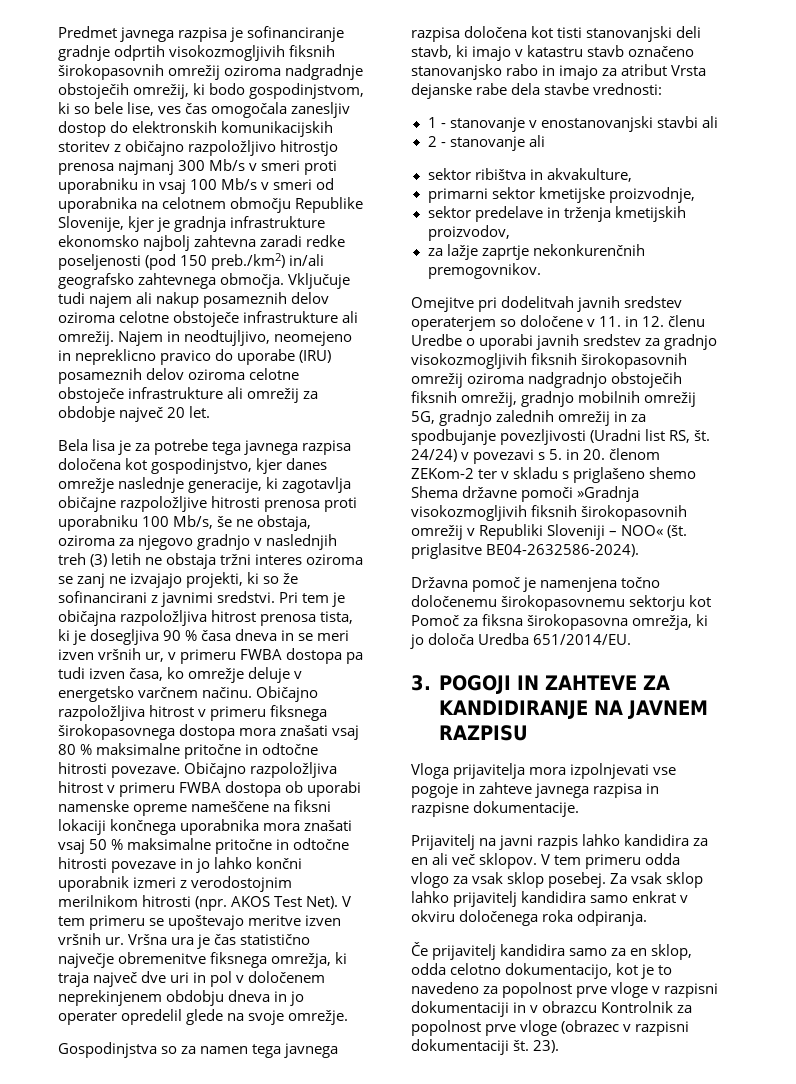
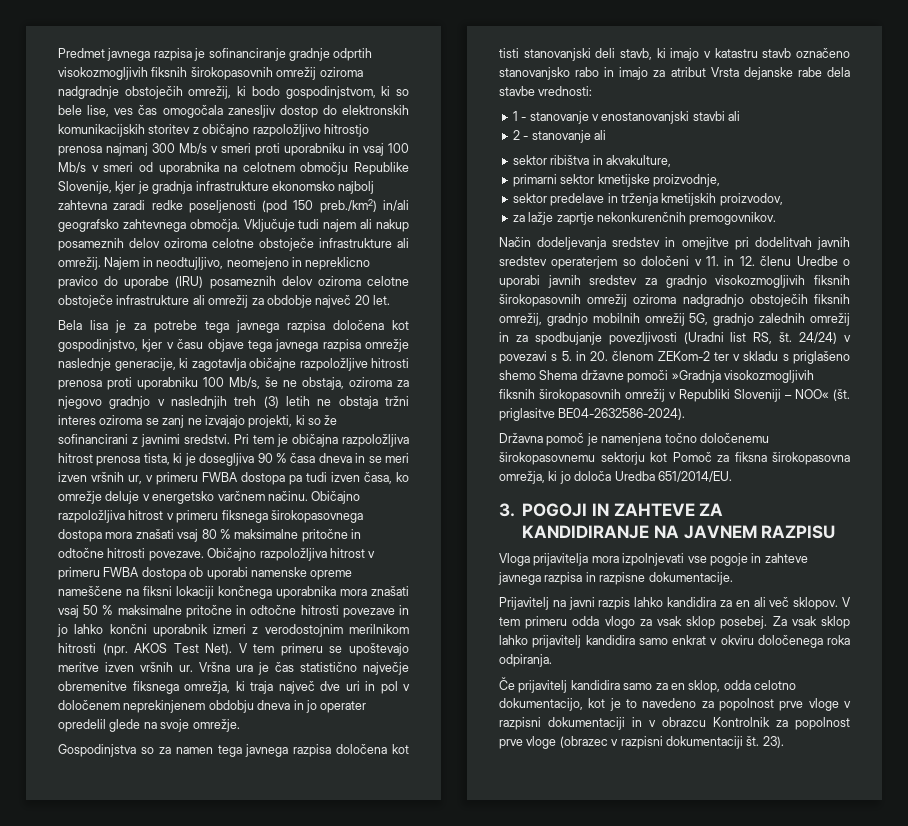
- Bela lisa je za potrebe tega javnega razpisa določena kot gospodinjstvo, kjer danes omrežje naslednje generacije, ki zagotavlja običajne razpoložljive hitrosti prenosa proti uporabniku 100 Mb/s, še ne obstaja, oziroma za njegovo gradnjo v naslednjih treh (3) letih ne obstaja tržni interes oziroma se zanj ne izvajajo projekti, ki so že sofinancirani z javnimi sredstvi.
+ Bela lisa je za potrebe tega javnega razpisa določena kot gospodinjstvo, kjer v času objave tega javnega razpisa omrežje naslednje generacije, ki zagotavlja običajne razpoložljive hitrosti prenosa proti uporabniku 100 Mb/s, še ne obstaja, oziroma za njegovo gradnjo v naslednjih treh (3) letih ne obstaja tržni interes oziroma se zanj ne izvajajo projekti, ki so že sofinancirani z javnimi sredstvi.
- Omejitve pri dodelitvah javnih sredstev operaterjem so določene v 11. in 12. členu Uredbe o uporabi javnih sredstev za gradnjo visokozmogljivih fiksnih širokopasovnih omrežij oziroma nadgradnjo obstoječih fiksnih omrežij, gradnjo mobilnih omrežij 5G, gradnjo zalednih omrežij in za spodbujanje povezljivosti (Uradni list RS, št.
+ Način dodeljevanja sredstev in omejitve pri dodelitvah javnih sredstev operaterjem so določeni v 11. in 12. členu Uredbe o uporabi javnih sredstev za gradnjo visokozmogljivih fiksnih širokopasovnih omrežij oziroma nadgradnjo obstoječih fiksnih omrežij, gradnjo mobilnih omrežij 5G, gradnjo zalednih omrežij in za spodbujanje povezljivosti (Uradni list RS, št.

